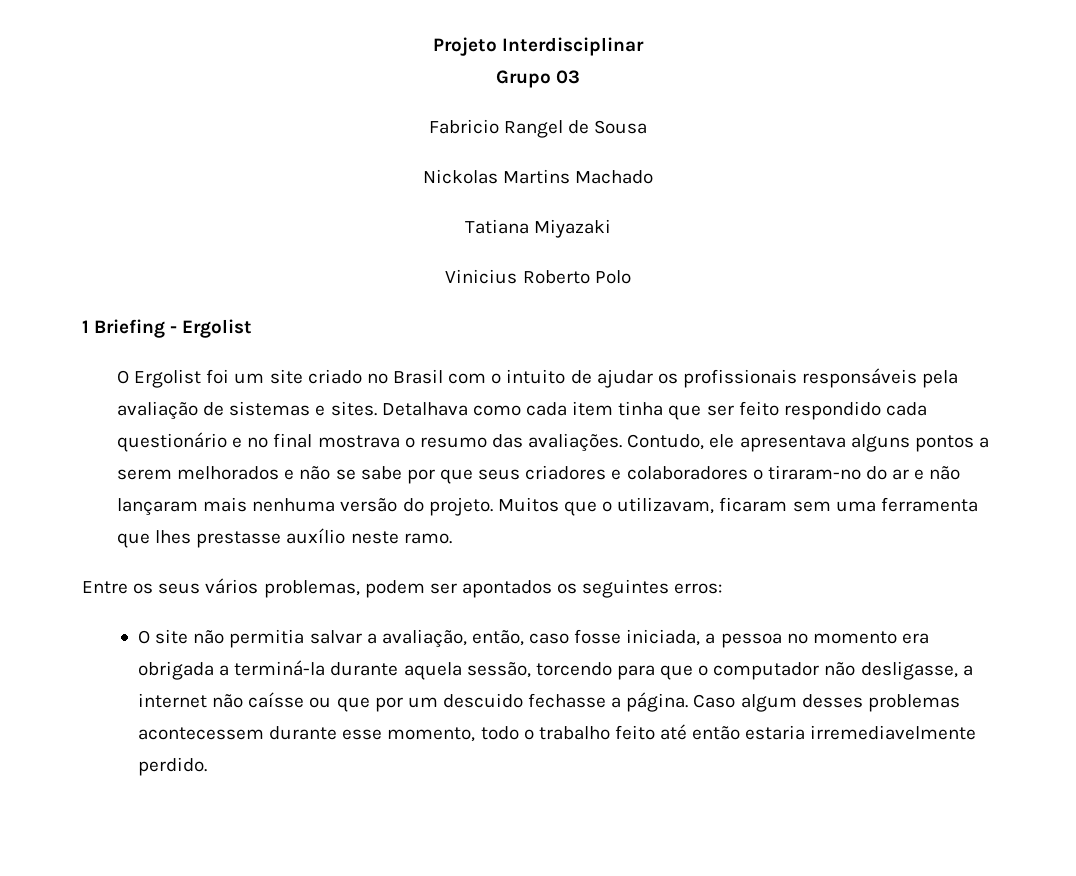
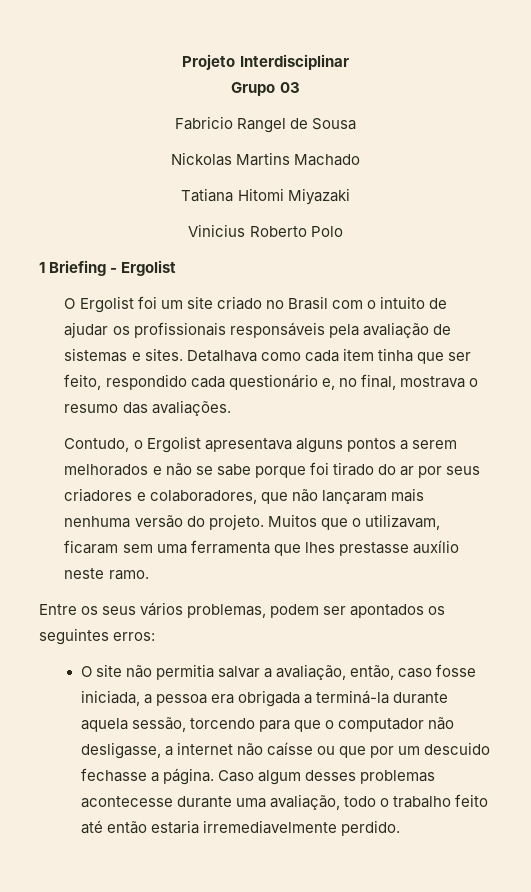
- Tatiana Miyazaki
+ Tatiana Hitomi Miyazaki
- Detalhava como cada item tinha que ser feito respondido cada questionário e no final mostrava o resumo das avaliações. Contudo, ele apresentava alguns pontos a serem melhorados e não se sabe por que seus criadores e colaboradores o tiraram-no do ar e não lançaram mais nenhuma versão do projeto.
+ Detalhava como cada item tinha que ser feito, respondido cada questionário e, no final, mostrava o resumo das avaliações.
+ Contudo, o Ergolist apresentava alguns pontos a serem melhorados e não se sabe porque foi tirado do ar por seus criadores e colaboradores, que não lançaram mais nenhuma versão do projeto.
- O site não permitia salvar a avaliação, então, caso fosse iniciada, a pessoa no momento era obrigada a terminá-la durante aquela sessão, torcendo para que o computador não desligasse, a internet não caísse ou que por um descuido fechasse a página.
+ O site não permitia salvar a avaliação, então, caso fosse iniciada, a pessoa era obrigada a terminá-la durante aquela sessão, torcendo para que o computador não desligasse, a internet não caísse ou que por um descuido fechasse a página.
- Caso algum desses problemas acontecessem durante esse momento, todo o trabalho feito até então estaria irremediavelmente perdido.
+ Caso algum desses problemas acontecesse durante uma avaliação, todo o trabalho feito até então estaria irremediavelmente perdido.

